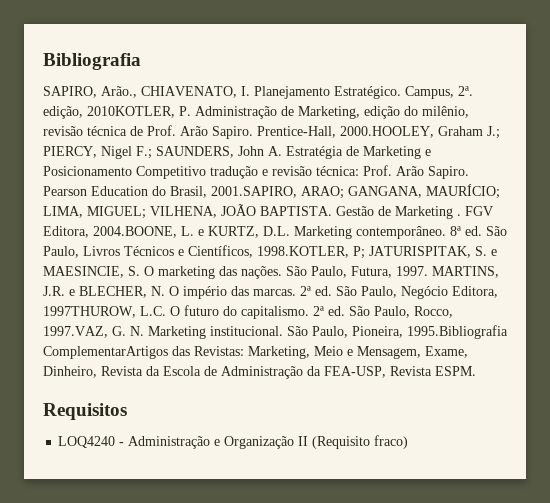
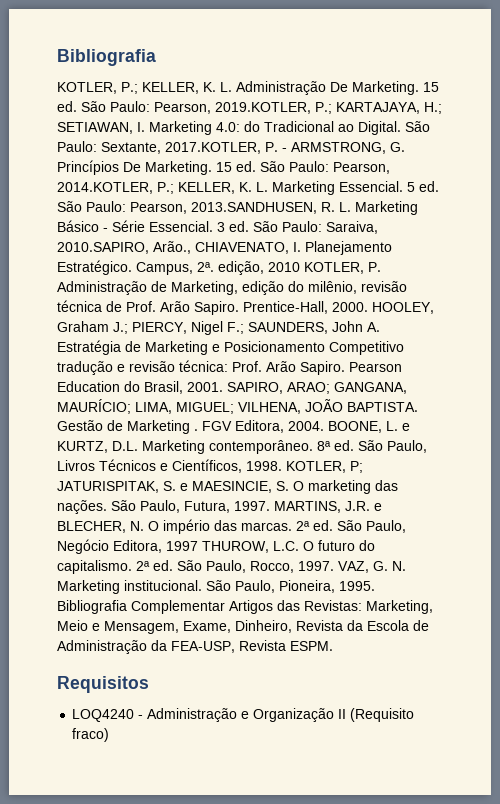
- SAPIRO, Arão., CHIAVENATO, I. Planejamento Estratégico.
+ KOTLER, P.; KELLER, K. L. Administração De Marketing. 15 ed. São Paulo: Pearson, 2019.KOTLER, P.; KARTAJAYA, H.; SETIAWAN, I. Marketing 4.0: do Tradicional ao Digital. São Paulo: Sextante, 2017.KOTLER, P. - ARMSTRONG, G. Princípios De Marketing. 15 ed. São Paulo: Pearson, 2014.KOTLER, P.; KELLER, K. L. Marketing Essencial. 5 ed. São Paulo: Pearson, 2013.SANDHUSEN, R. L. Marketing Básico - Série Essencial. 3 ed. São Paulo: Saraiva, 2010.SAPIRO, Arão., CHIAVENATO, I. Planejamento Estratégico.
- Campus, 2ª. edição, 2010KOTLER, P. Administração de Marketing, edição do milênio, revisão técnica de Prof. Arão Sapiro.
+ Campus, 2ª. edição, 2010 KOTLER, P. Administração de Marketing, edição do milênio, revisão técnica de Prof. Arão Sapiro.
- Prentice-Hall, 2000.HOOLEY, Graham J.; PIERCY, Nigel F.; SAUNDERS, John A. Estratégia de Marketing e Posicionamento Competitivo tradução e revisão técnica: Prof. Arão Sapiro.
+ Prentice-Hall, 2000. HOOLEY, Graham J.; PIERCY, Nigel F.; SAUNDERS, John A. Estratégia de Marketing e Posicionamento Competitivo tradução e revisão técnica: Prof. Arão Sapiro.
- Pearson Education do Brasil, 2001.SAPIRO, ARAO; GANGANA, MAURÍCIO; LIMA, MIGUEL; VILHENA, JOÃO BAPTISTA.
+ Pearson Education do Brasil, 2001. SAPIRO, ARAO; GANGANA, MAURÍCIO; LIMA, MIGUEL; VILHENA, JOÃO BAPTISTA.
- FGV Editora, 2004.BOONE, L. e KURTZ, D.L. Marketing contemporâneo.
+ FGV Editora, 2004. BOONE, L. e KURTZ, D.L. Marketing contemporâneo.
- 8ª ed. São Paulo, Livros Técnicos e Científicos, 1998.KOTLER, P; JATURISPITAK, S. e MAESINCIE, S. O marketing das nações.
+ 8ª ed. São Paulo, Livros Técnicos e Científicos, 1998. KOTLER, P; JATURISPITAK, S. e MAESINCIE, S. O marketing das nações.
- 2ª ed. São Paulo, Negócio Editora, 1997THUROW, L.C. O futuro do capitalismo.
+ 2ª ed. São Paulo, Negócio Editora, 1997 THUROW, L.C. O futuro do capitalismo.
- 2ª ed. São Paulo, Rocco, 1997.VAZ, G. N. Marketing institucional.
+ 2ª ed. São Paulo, Rocco, 1997. VAZ, G. N. Marketing institucional.
- São Paulo, Pioneira, 1995.Bibliografia ComplementarArtigos das Revistas: Marketing, Meio e Mensagem, Exame, Dinheiro, Revista da Escola de Administração da FEA-USP, Revista ESPM.
+ São Paulo, Pioneira, 1995. Bibliografia Complementar Artigos das Revistas: Marketing, Meio e Mensagem, Exame, Dinheiro, Revista da Escola de Administração da FEA-USP, Revista ESPM.

